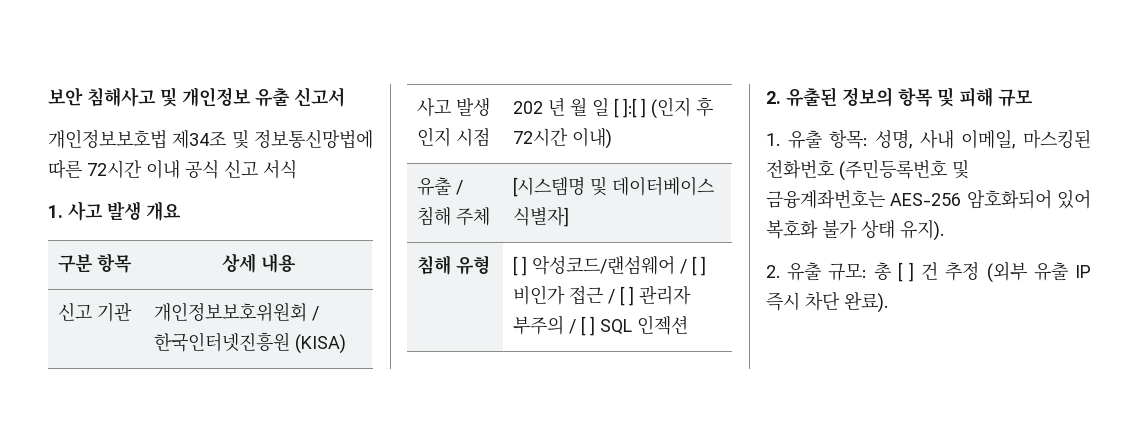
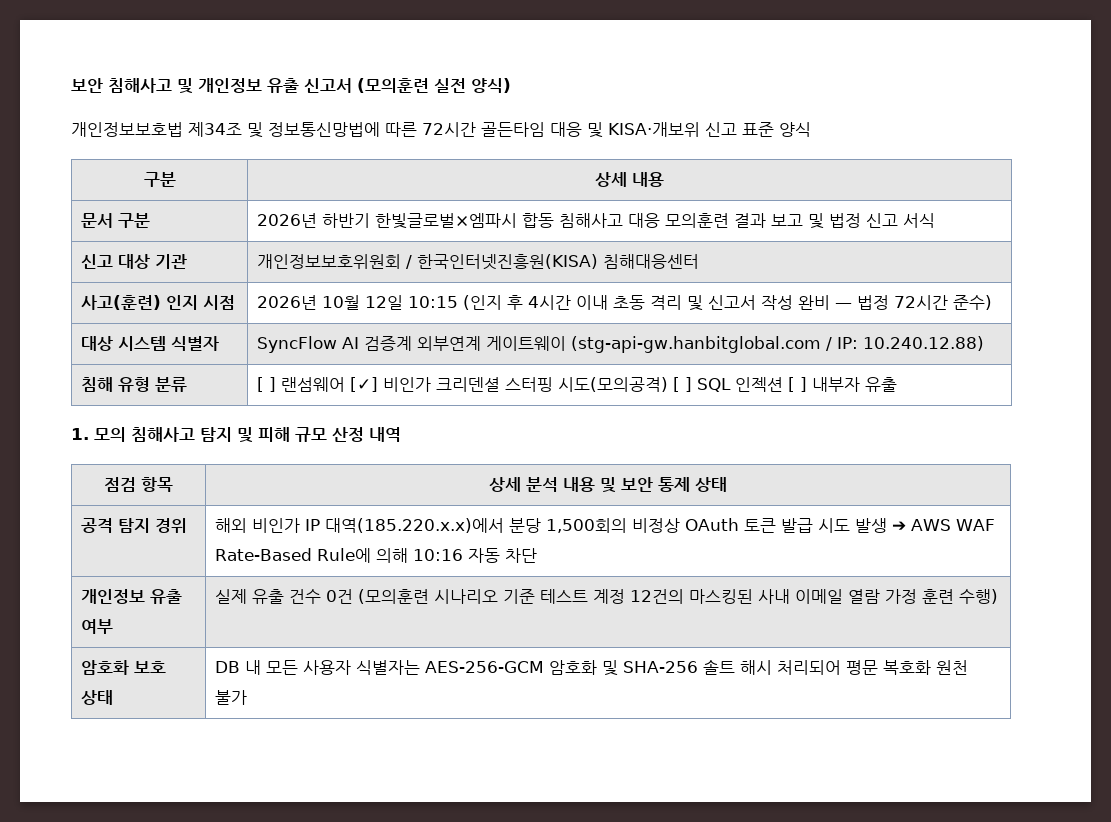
- 보안 침해사고 및 개인정보 유출 신고서
+ 보안 침해사고 및 개인정보 유출 신고서 (모의훈련 실전 양식)
- 개인정보보호법 제34조 및 정보통신망법에 따른 72시간 이내 공식 신고 서식
- 1. 사고 발생 개요
- 구분 항목 | 상세 내용
+ 개인정보보호법 제34조 및 정보통신망법에 따른 72시간 골든타임 대응 및 KISA·개보위 신고 표준 양식
+ 구분 | 상세 내용
- 신고 기관 | 개인정보보호위원회 / 한국인터넷진흥원 (KISA)
- 사고 발생 인지 시점 | 202 년 월 일 [ ]:[ ] (인지 후 72시간 이내)
- 유출 / 침해 주체 | [시스템명 및 데이터베이스 식별자]
+ 문서 구분 | 2026년 하반기 한빛글로벌×엠파시 합동 침해사고 대응 모의훈련 결과 보고 및 법정 신고 서식
+ 신고 대상 기관 | 개인정보보호위원회 / 한국인터넷진흥원(KISA) 침해대응센터
+ 사고(훈련) 인지 시점 | 2026년 10월 12일 10:15 (인지 후 4시간 이내 초동 격리 및 신고서 작성 완비 — 법정 72시간 준수)
+ 대상 시스템 식별자 | SyncFlow AI 검증계 외부연계 게이트웨이 (stg-api-gw.hanbitglobal.com / IP: 10.240.12.88)
- 침해 유형 | [ ] 악성코드/랜섬웨어 / [ ] 비인가 접근 / [ ] 관리자 부주의 / [ ] SQL 인젝션
- 2. 유출된 정보의 항목 및 피해 규모
- 1. 유출 항목: 성명, 사내 이메일, 마스킹된 전화번호 (주민등록번호 및 금융계좌번호는 AES-256 암호화되어 있어 복호화 불가 상태 유지).
- 2. 유출 규모: 총 [ ] 건 추정 (외부 유출 IP 즉시 차단 완료).
+ 침해 유형 분류 | [ ] 랜섬웨어 [✓] 비인가 크리덴셜 스터핑 시도(모의공격) [ ] SQL 인젝션 [ ] 내부자 유출
+ 1. 모의 침해사고 탐지 및 피해 규모 산정 내역
+ 점검 항목 | 상세 분석 내용 및 보안 통제 상태
+ 공격 탐지 경위 | 해외 비인가 IP 대역(185.220.x.x)에서 분당 1,500회의 비정상 OAuth 토큰 발급 시도 발생 ➔ AWS WAF Rate-Based Rule에 의해 10:16 자동 차단
+ 개인정보 유출 여부 | 실제 유출 건수 0건 (모의훈련 시나리오 기준 테스트 계정 12건의 마스킹된 사내 이메일 열람 가정 훈련 수행)
+ 암호화 보호 상태 | DB 내 모든 사용자 식별자는 AES-256-GCM 암호화 및 SHA-256 솔트 해시 처리되어 평문 복호화 원천 불가

